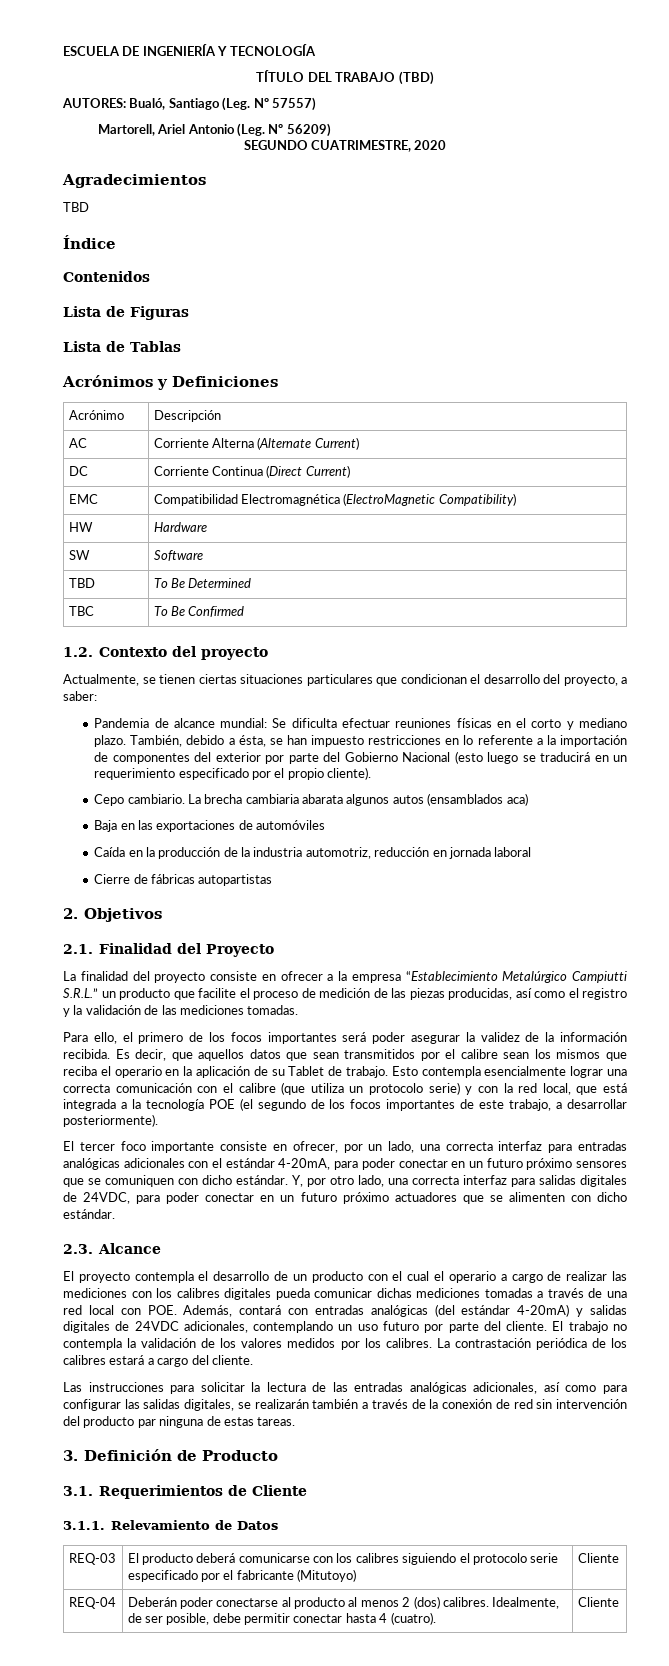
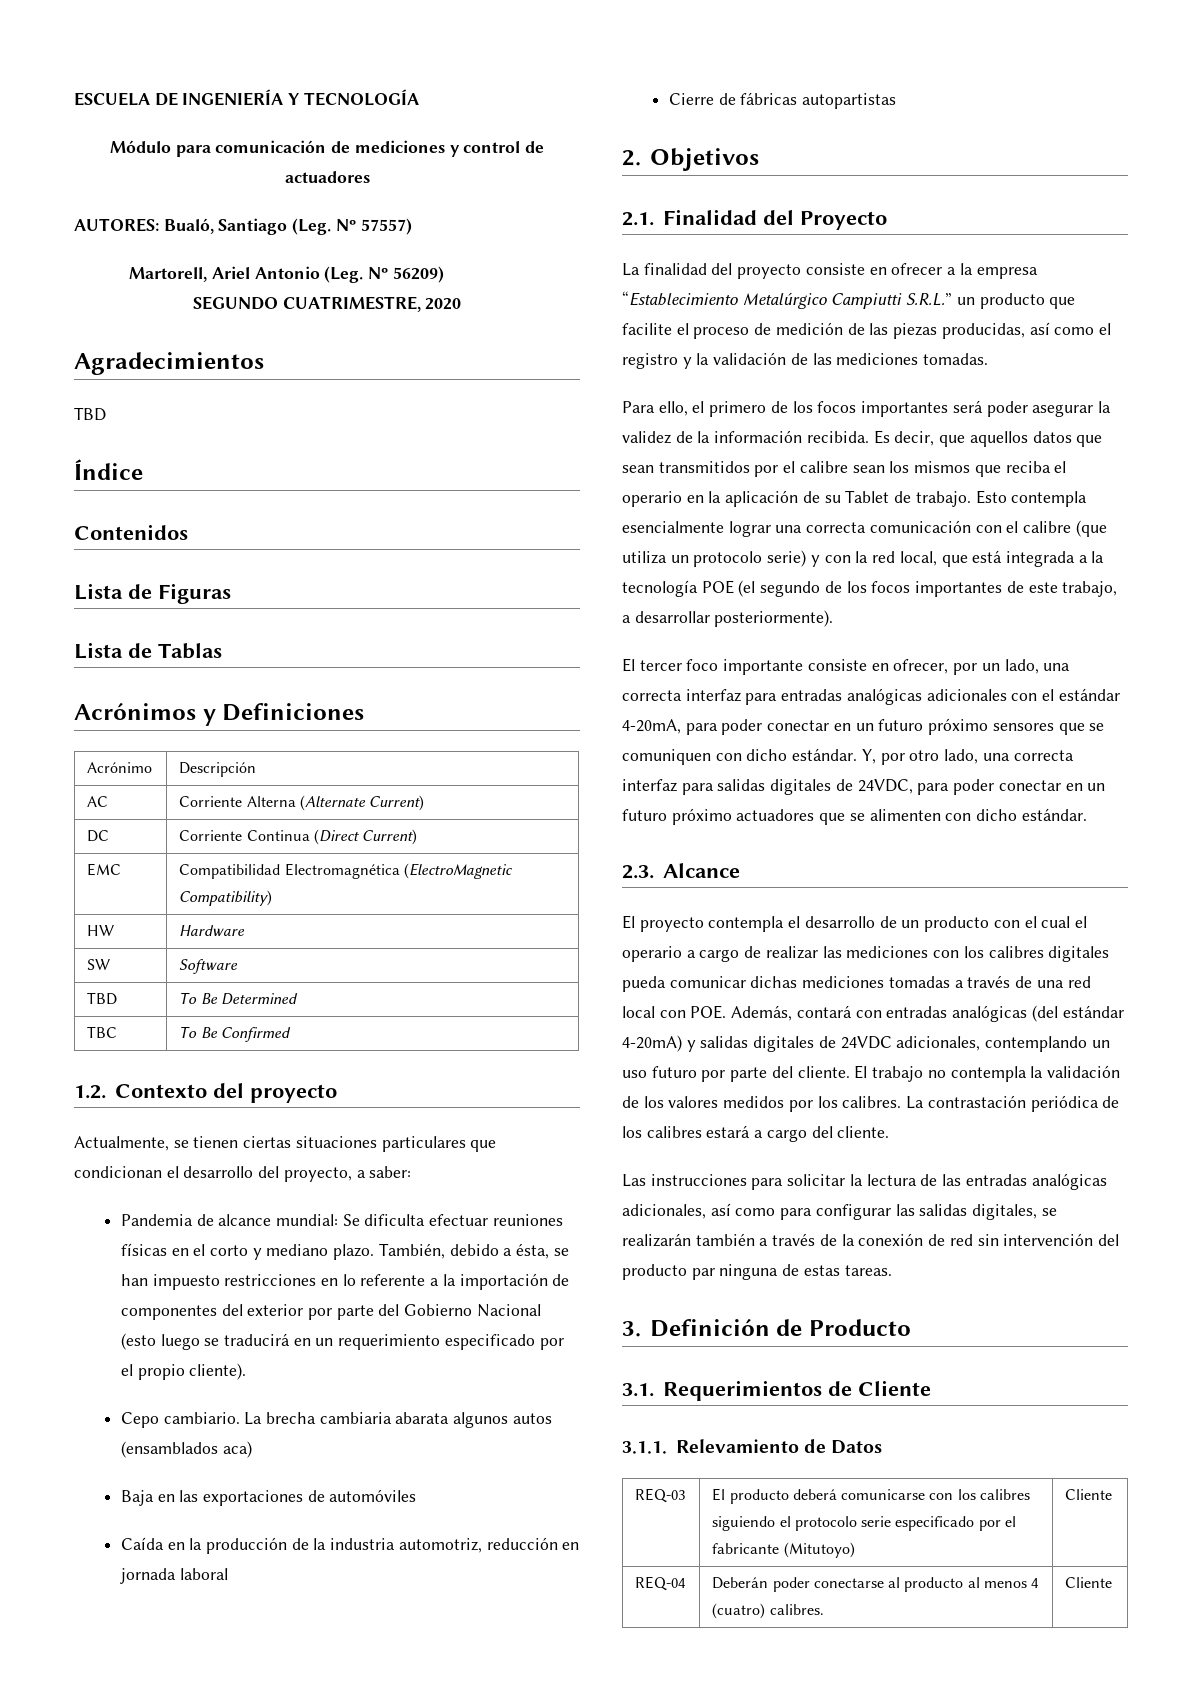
- TÍTULO DEL TRABAJO (TBD)
+ Módulo para comunicación de mediciones y control de actuadores
- REQ-04 | Deberán poder conectarse al producto al menos 2 (dos) calibres. Idealmente, de ser posible, debe permitir conectar hasta 4 (cuatro). | Cliente
+ REQ-04 | Deberán poder conectarse al producto al menos 4 (cuatro) calibres. | Cliente

